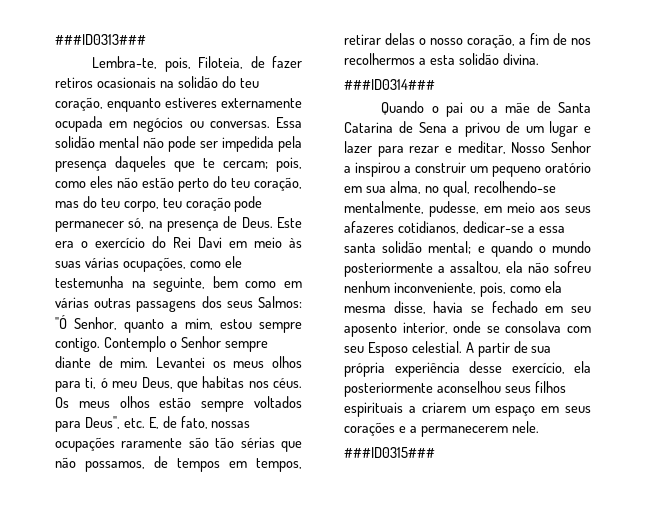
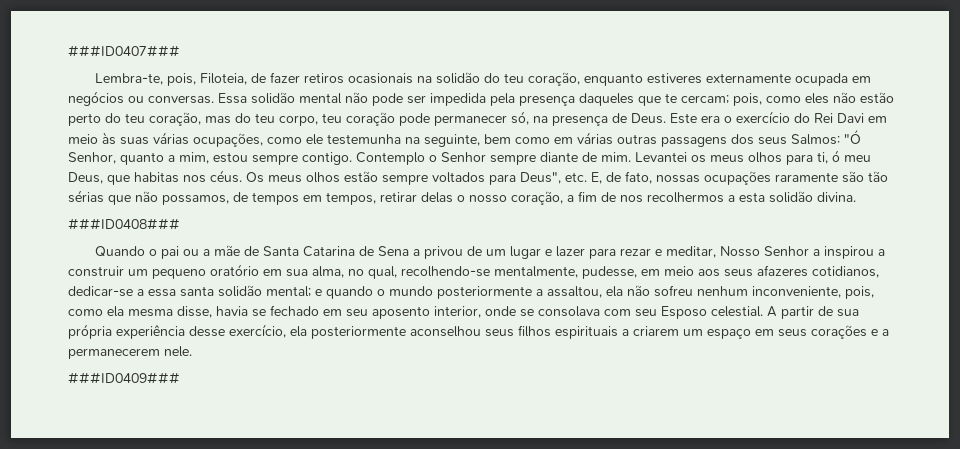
- ###ID0313###
+ ###ID0407###
- ###ID0314###
+ ###ID0408###
- ###ID0315###
+ ###ID0409###

